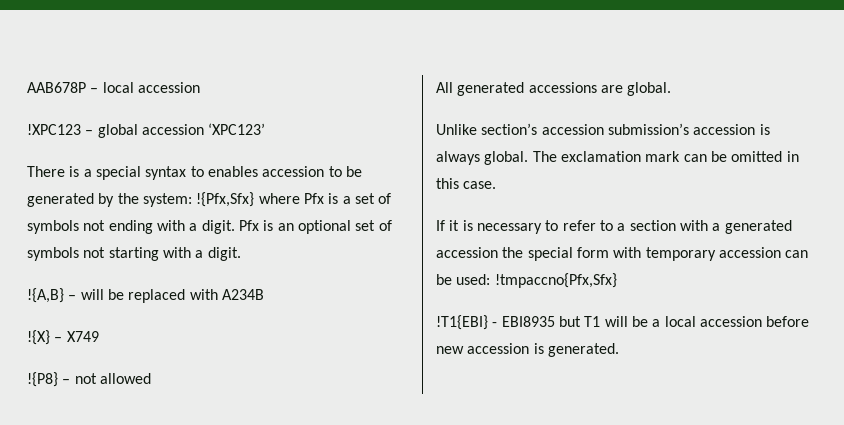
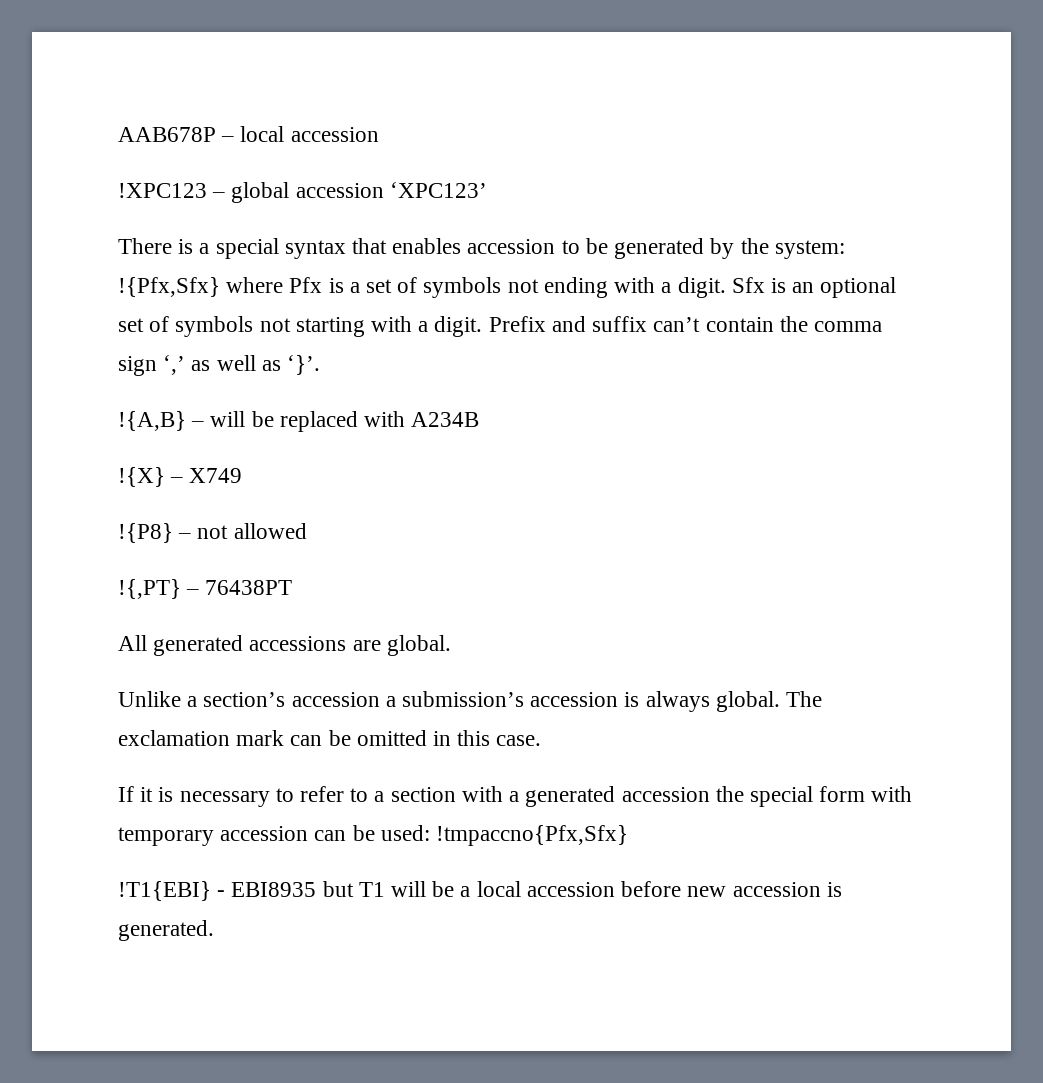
- There is a special syntax to enables accession to be generated by the system: !{Pfx,Sfx} where Pfx is a set of symbols not ending with a digit.
+ There is a special syntax that enables accession to be generated by the system: !{Pfx,Sfx} where Pfx is a set of symbols not ending with a digit.
- Pfx is an optional set of symbols not starting with a digit.
+ Sfx is an optional set of symbols not starting with a digit. Prefix and suffix can’t contain the comma sign ‘,’ as well as ‘}’.
+ !{,PT} – 76438PT
- Unlike section’s accession submission’s accession is always global.
+ Unlike a section’s accession a submission’s accession is always global.

